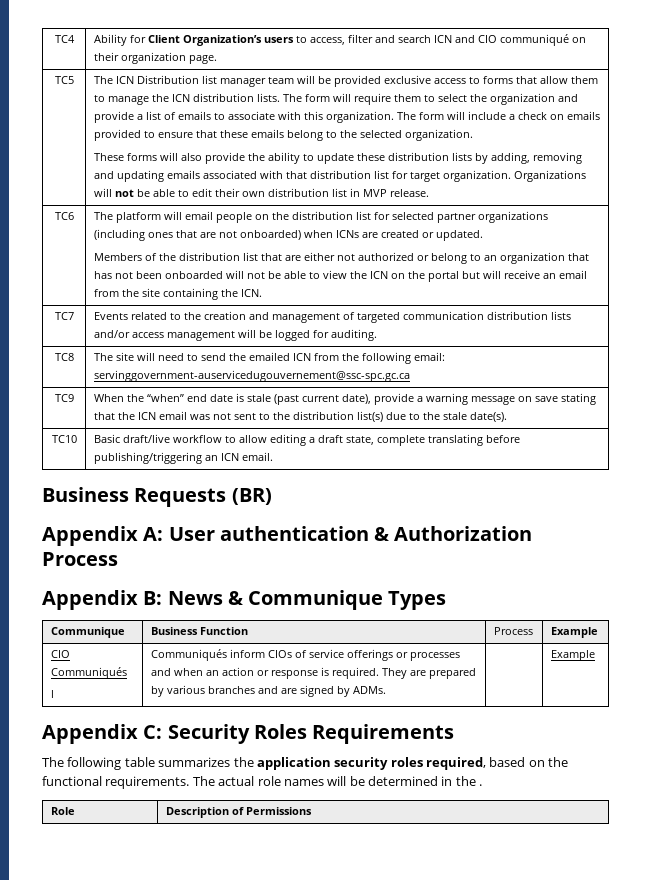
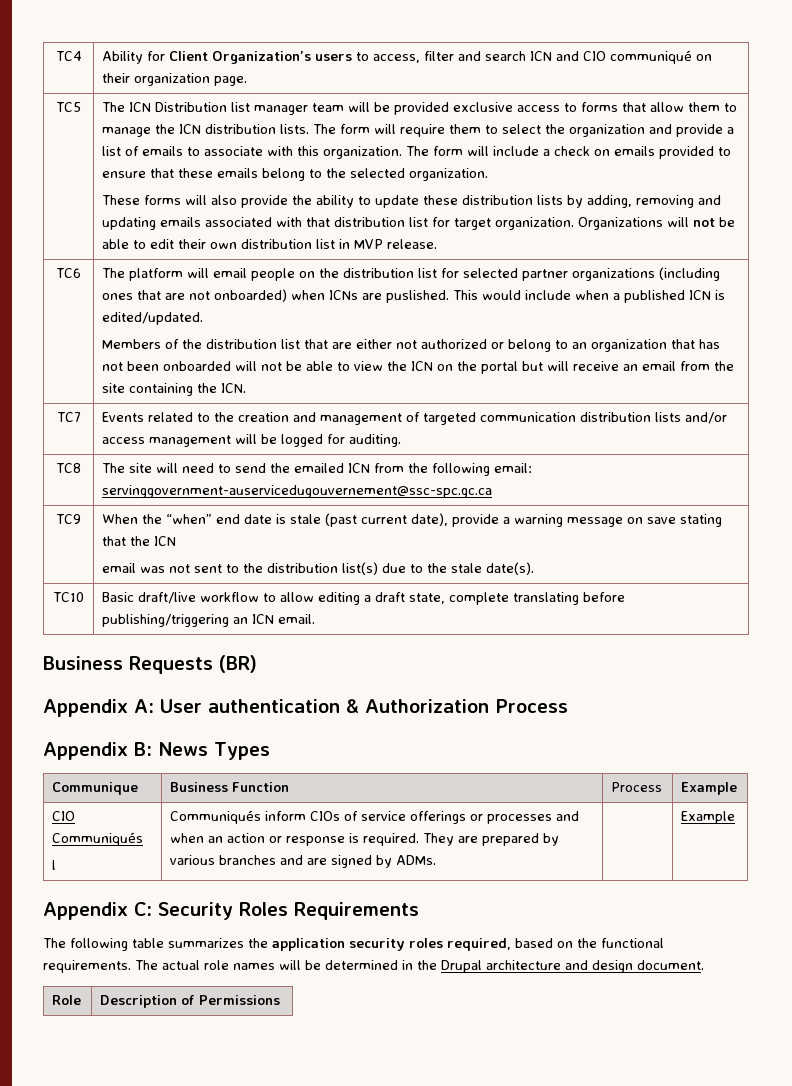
- The platform will email people on the distribution list for selected partner organizations (including ones that are not onboarded) when ICNs are created or updated.
+ The platform will email people on the distribution list for selected partner organizations (including ones that are not onboarded) when ICNs are puslished. This would include when a published ICN is edited/updated.
- TC9 | When the “when” end date is stale (past current date), provide a warning message on save stating that the ICN email was not sent to the distribution list(s) due to the stale date(s).
+ TC9 | When the “when” end date is stale (past current date), provide a warning message on save stating that the ICN
+ email was not sent to the distribution list(s) due to the stale date(s).
- Appendix B: News & Communique Types
+ Appendix B: News Types
- The actual role names will be determined in the .
+ The actual role names will be determined in the Drupal architecture and design document.

